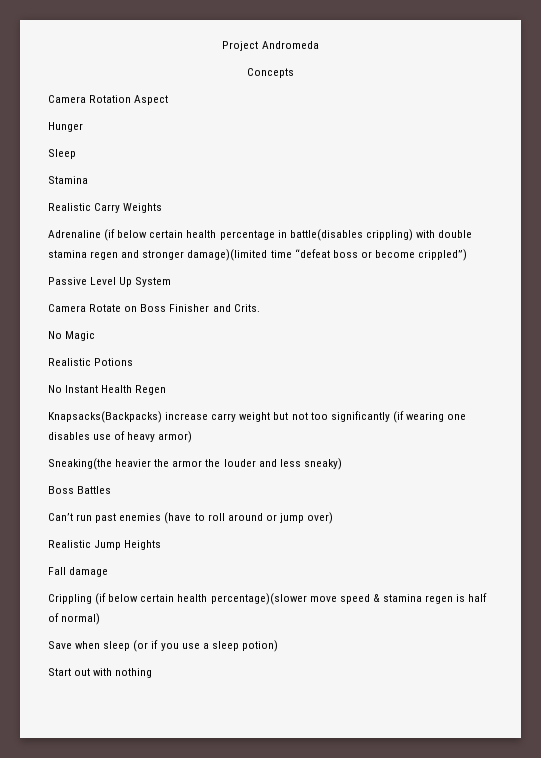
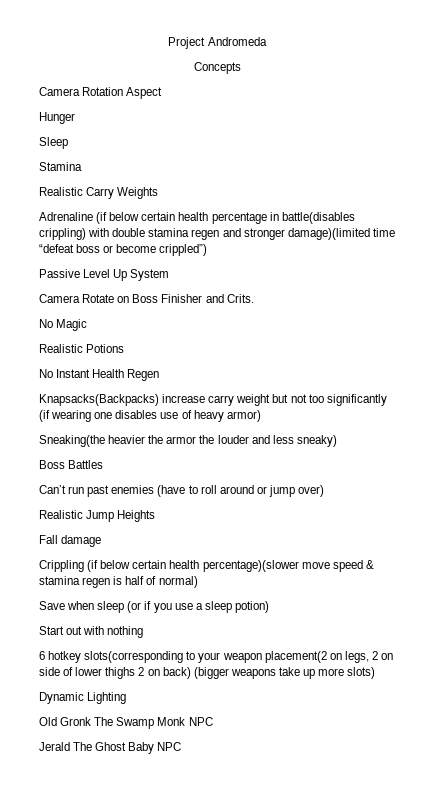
+ 6 hotkey slots(corresponding to your weapon placement(2 on legs, 2 on side of lower thighs 2 on back) (bigger weapons take up more slots)
+ Dynamic Lighting
+ Old Gronk The Swamp Monk NPC
+ Jerald The Ghost Baby NPC

